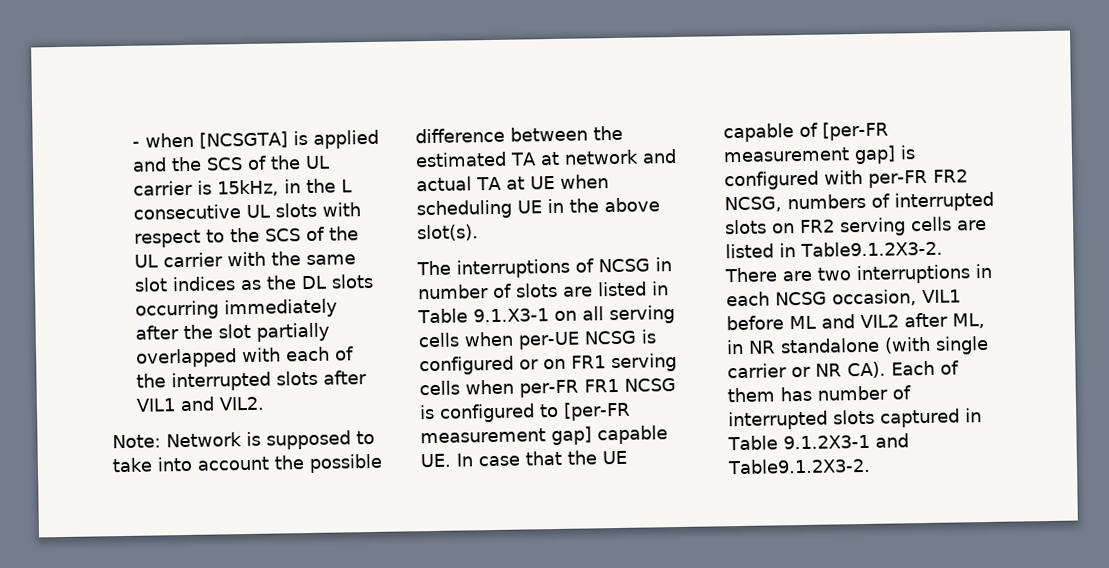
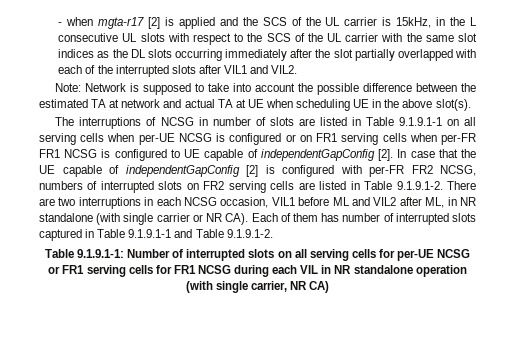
- - when [NCSGTA] is applied and the SCS of the UL carrier is 15kHz, in the L consecutive UL slots with respect to the SCS of the UL carrier with the same slot indices as the DL slots occurring immediately after the slot partially overlapped with each of the interrupted slots after VIL1 and VIL2.
+ - when mgta-r17 [2] is applied and the SCS of the UL carrier is 15kHz, in the L consecutive UL slots with respect to the SCS of the UL carrier with the same slot indices as the DL slots occurring immediately after the slot partially overlapped with each of the interrupted slots after VIL1 and VIL2.
- The interruptions of NCSG in number of slots are listed in Table 9.1.X3-1 on all serving cells when per-UE NCSG is configured or on FR1 serving cells when per-FR FR1 NCSG is configured to [per-FR measurement gap] capable UE. In case that the UE capable of [per-FR measurement gap] is configured with per-FR FR2 NCSG, numbers of interrupted slots on FR2 serving cells are listed in Table9.1.2X3-2. There are two interruptions in each NCSG occasion, VIL1 before ML and VIL2 after ML, in NR standalone (with single carrier or NR CA). Each of them has number of interrupted slots captured in Table 9.1.2X3-1 and Table9.1.2X3-2.
+ The interruptions of NCSG in number of slots are listed in Table 9.1.9.1-1 on all serving cells when per-UE NCSG is configured or on FR1 serving cells when per-FR FR1 NCSG is configured to UE capable of independentGapConfig [2]. In case that the UE capable of independentGapConfig [2] is configured with per-FR FR2 NCSG, numbers of interrupted slots on FR2 serving cells are listed in Table 9.1.9.1-2. There are two interruptions in each NCSG occasion, VIL1 before ML and VIL2 after ML, in NR standalone (with single carrier or NR CA). Each of them has number of interrupted slots captured in Table 9.1.9.1-1 and Table 9.1.9.1-2.
+ Table 9.1.9.1-1: Number of interrupted slots on all serving cells for per-UE NCSG or FR1 serving cells for FR1 NCSG during each VIL in NR standalone operation (with single carrier, NR CA)

